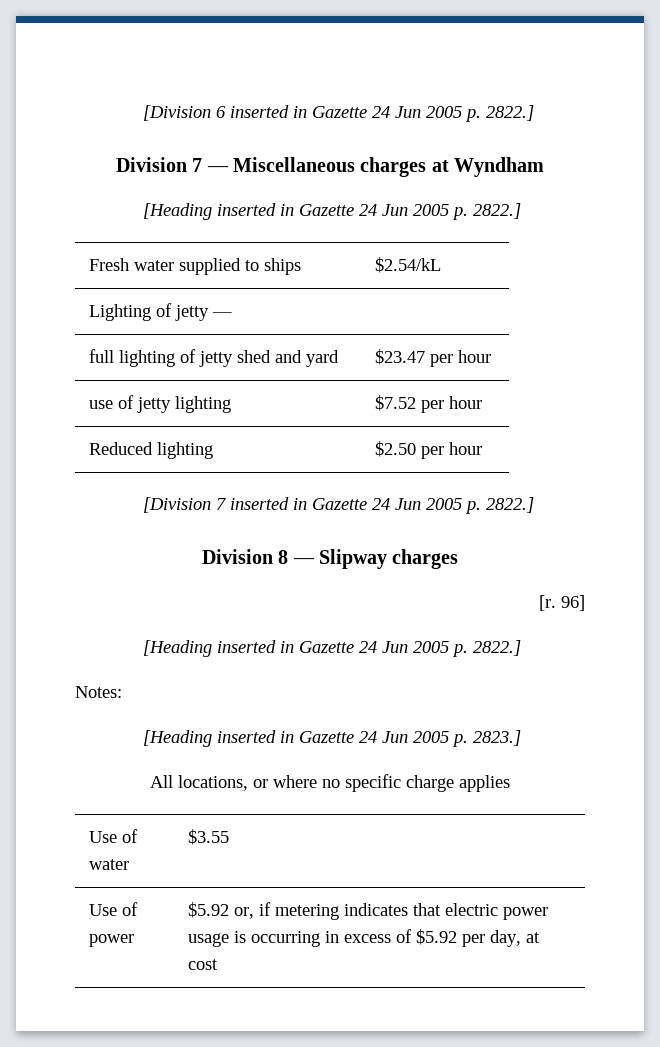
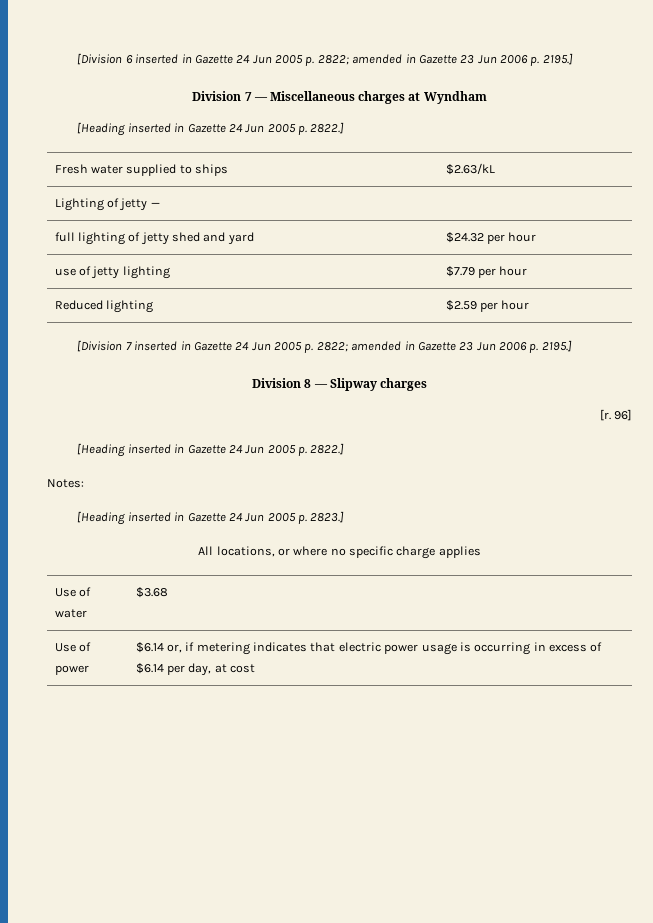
- [Division 6 inserted in Gazette 24 Jun 2005 p. 2822.]
+ [Division 6 inserted in Gazette 24 Jun 2005 p. 2822; amended in Gazette 23 Jun 2006 p. 2195.]
- Fresh water supplied to ships | $2.54/kL
+ Fresh water supplied to ships | $2.63/kL
- full lighting of jetty shed and yard | $23.47 per hour
+ full lighting of jetty shed and yard | $24.32 per hour
- use of jetty lighting | $7.52 per hour
+ use of jetty lighting | $7.79 per hour
- Reduced lighting | $2.50 per hour
+ Reduced lighting | $2.59 per hour
- [Division 7 inserted in Gazette 24 Jun 2005 p. 2822.]
+ [Division 7 inserted in Gazette 24 Jun 2005 p. 2822; amended in Gazette 23 Jun 2006 p. 2195.]
- Use of water | $3.55
+ Use of water | $3.68
- Use of power | $5.92 or, if metering indicates that electric power usage is occurring in excess of $5.92 per day, at cost
+ Use of power | $6.14 or, if metering indicates that electric power usage is occurring in excess of $6.14 per day, at cost

